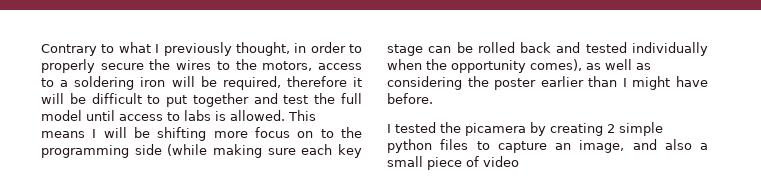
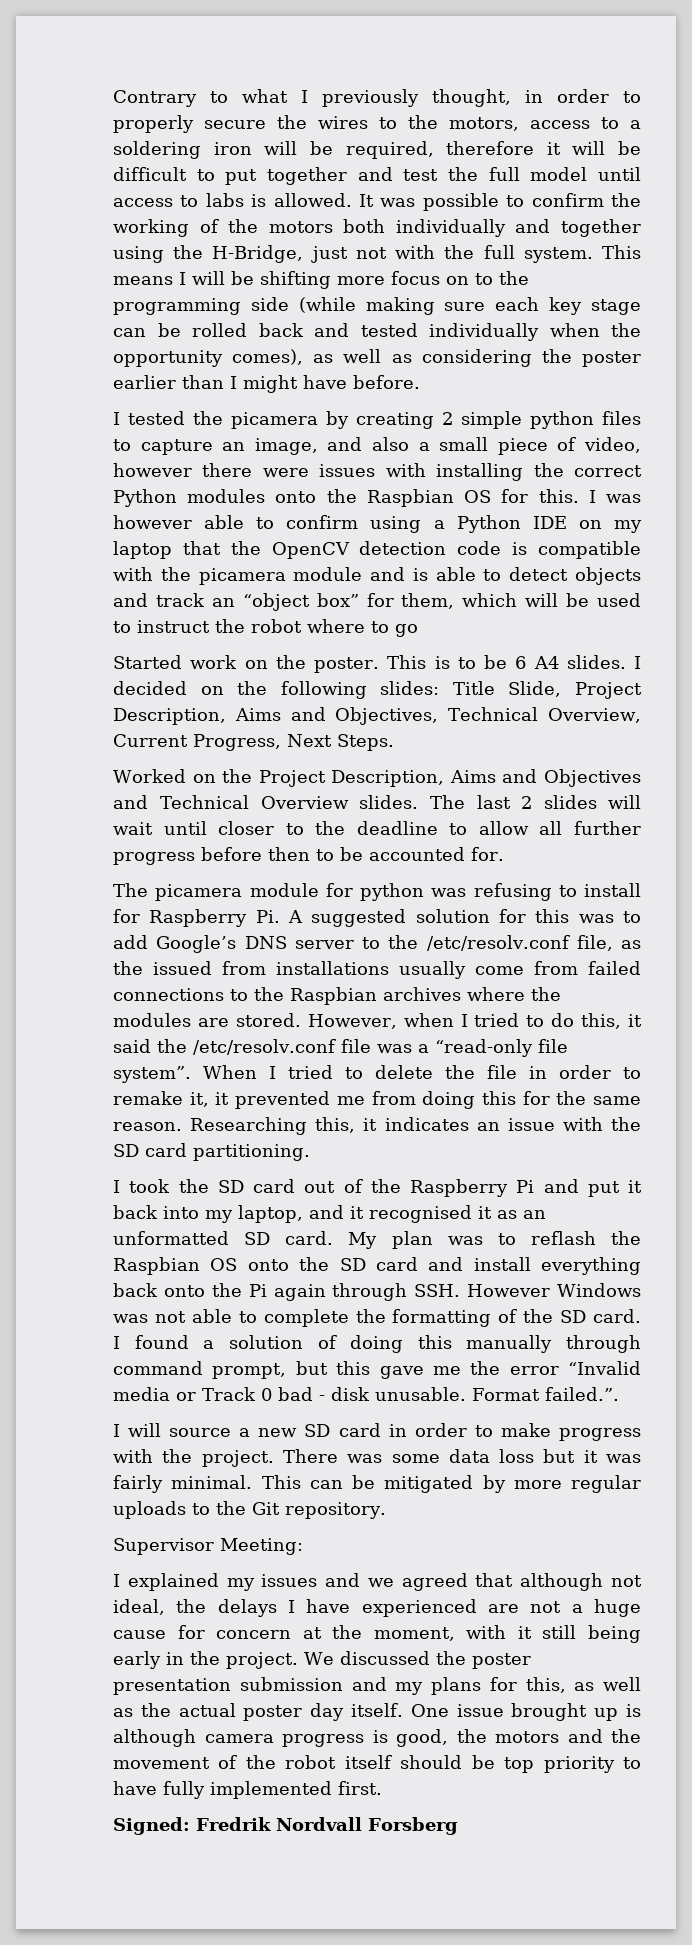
+ It was possible to confirm the working of the motors both individually and together using the H-Bridge, just not with the full system.
- I tested the picamera by creating 2 simple python files to capture an image, and also a small piece of video
+ I tested the picamera by creating 2 simple python files to capture an image, and also a small piece of video, however there were issues with installing the correct Python modules onto the Raspbian OS for this. I was however able to confirm using a Python IDE on my laptop that the OpenCV detection code is compatible with the picamera module and is able to detect objects and track an “object box” for them, which will be used to instruct the robot where to go
+ Started work on the poster. This is to be 6 A4 slides. I decided on the following slides: Title Slide, Project Description, Aims and Objectives, Technical Overview, Current Progress, Next Steps.
+ Worked on the Project Description, Aims and Objectives and Technical Overview slides. The last 2 slides will wait until closer to the deadline to allow all further progress before then to be accounted for.
+ The picamera module for python was refusing to install for Raspberry Pi. A suggested solution for this was to add Google’s DNS server to the /etc/resolv.conf file, as the issued from installations usually come from failed connections to the Raspbian archives where the modules are stored. However, when I tried to do this, it said the /etc/resolv.conf file was a “read-only file system”. When I tried to delete the file in order to remake it, it prevented me from doing this for the same reason. Researching this, it indicates an issue with the SD card partitioning.
+ I took the SD card out of the Raspberry Pi and put it back into my laptop, and it recognised it as an unformatted SD card. My plan was to reflash the Raspbian OS onto the SD card and install everything back onto the Pi again through SSH. However Windows was not able to complete the formatting of the SD card. I found a solution of doing this manually through command prompt, but this gave me the error “Invalid media or Track 0 bad - disk unusable. Format failed.”.
+ I will source a new SD card in order to make progress with the project. There was some data loss but it was fairly minimal. This can be mitigated by more regular uploads to the Git repository.
+ Supervisor Meeting:
+ I explained my issues and we agreed that although not ideal, the delays I have experienced are not a huge cause for concern at the moment, with it still being early in the project. We discussed the poster presentation submission and my plans for this, as well as the actual poster day itself. One issue brought up is although camera progress is good, the motors and the movement of the robot itself should be top priority to have fully implemented first.
+ Signed: Fredrik Nordvall Forsberg

